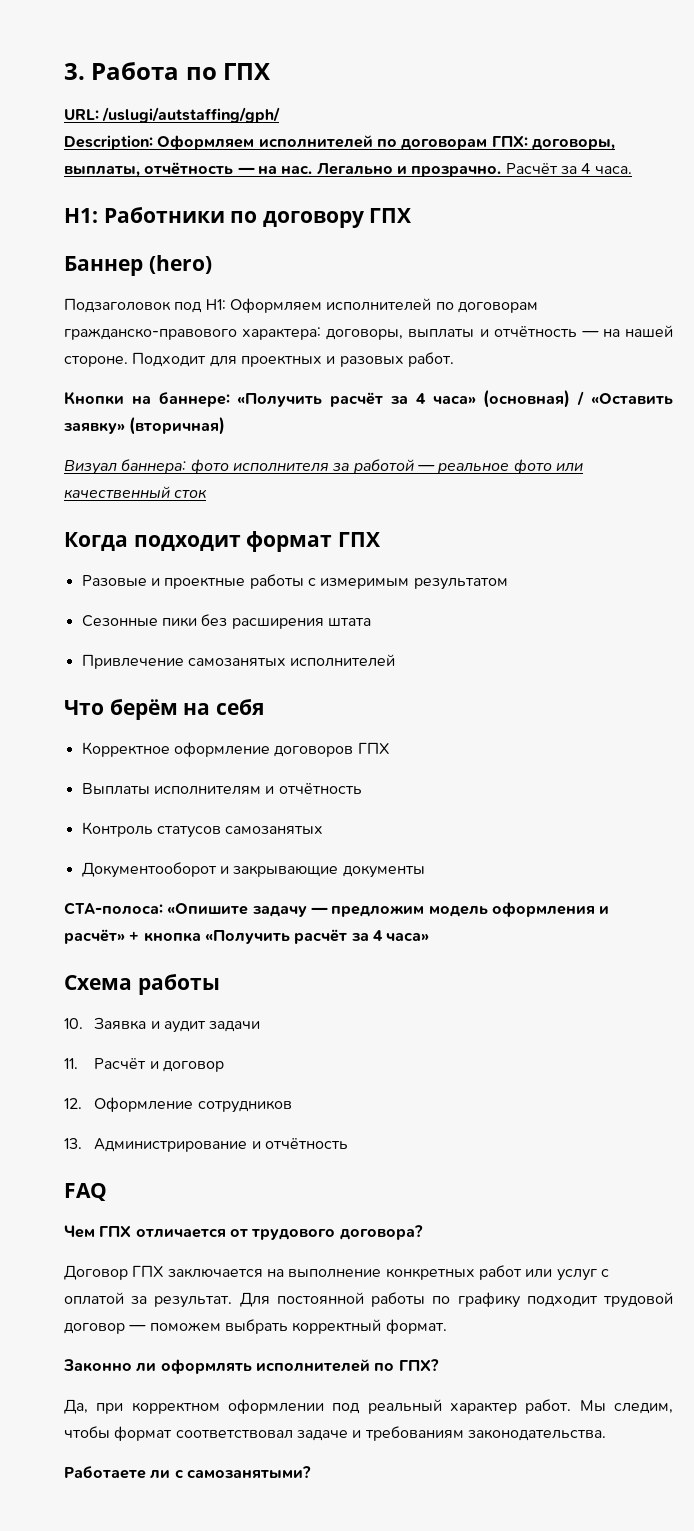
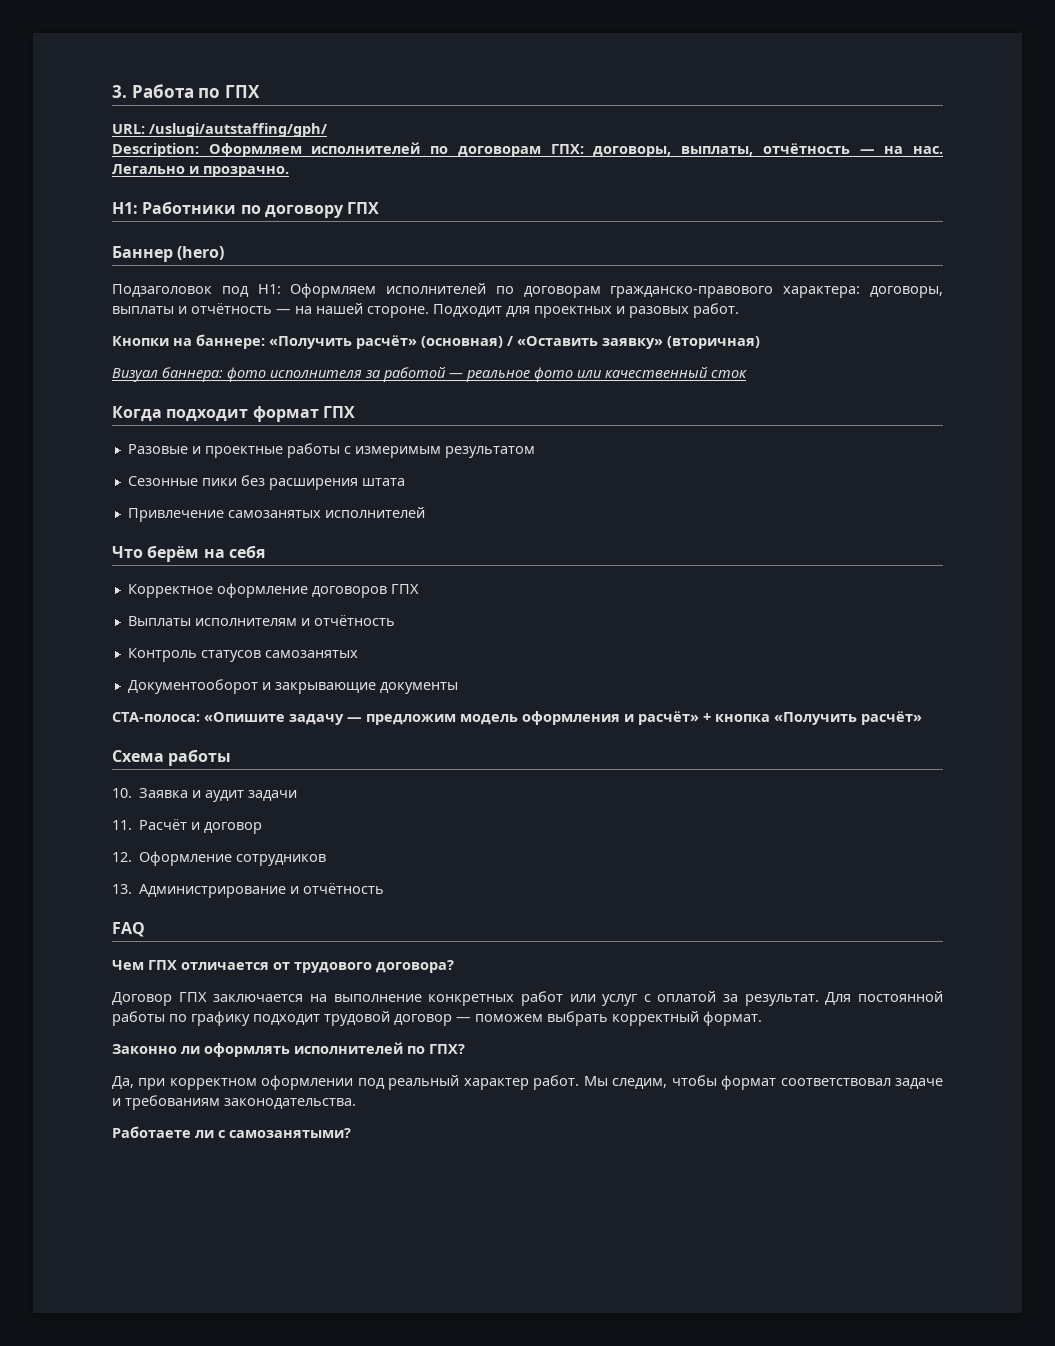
- Расчёт за 4 часа.
- Кнопки на баннере: «Получить расчёт за 4 часа» (основная) / «Оставить заявку» (вторичная)
+ Кнопки на баннере: «Получить расчёт» (основная) / «Оставить заявку» (вторичная)
- CTA-полоса: «Опишите задачу — предложим модель оформления и расчёт» + кнопка «Получить расчёт за 4 часа»
+ CTA-полоса: «Опишите задачу — предложим модель оформления и расчёт» + кнопка «Получить расчёт»

